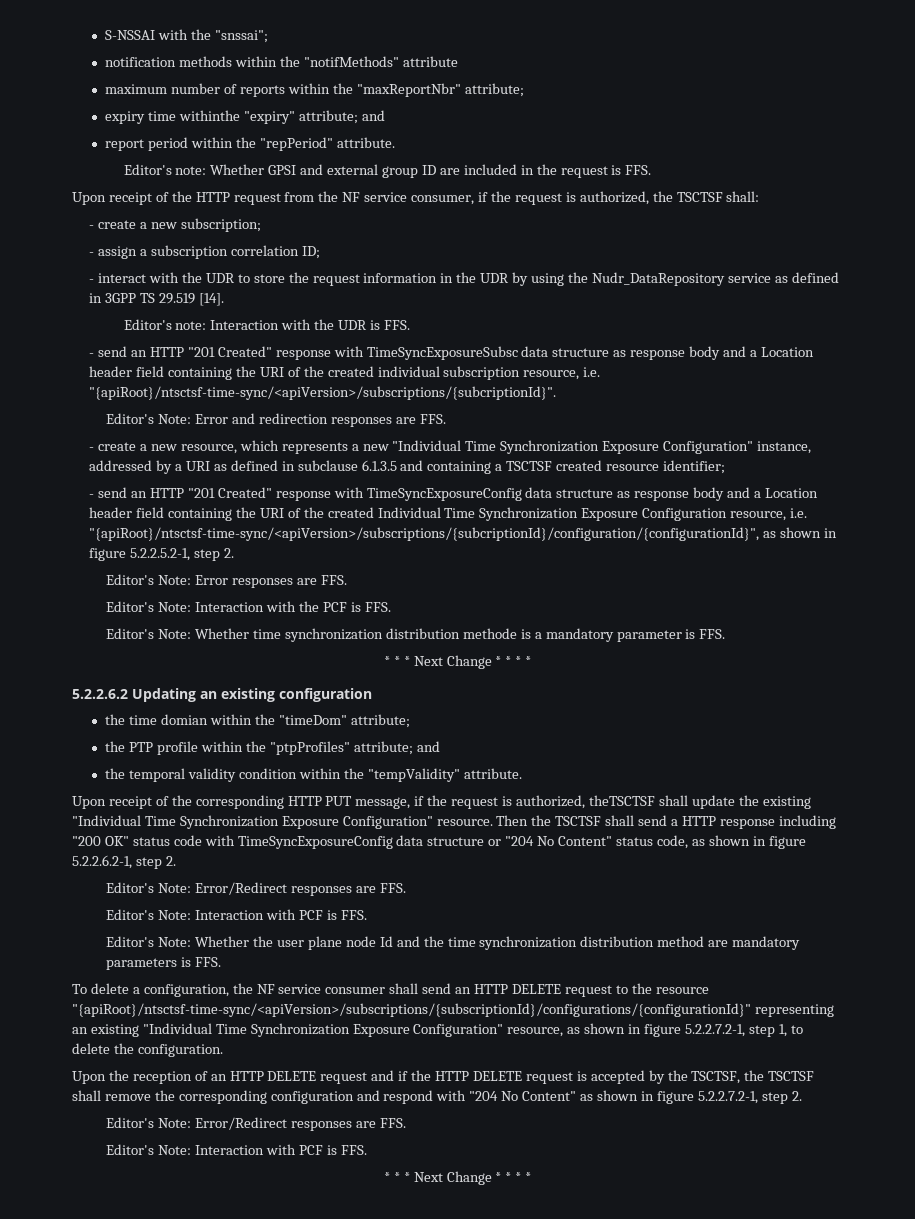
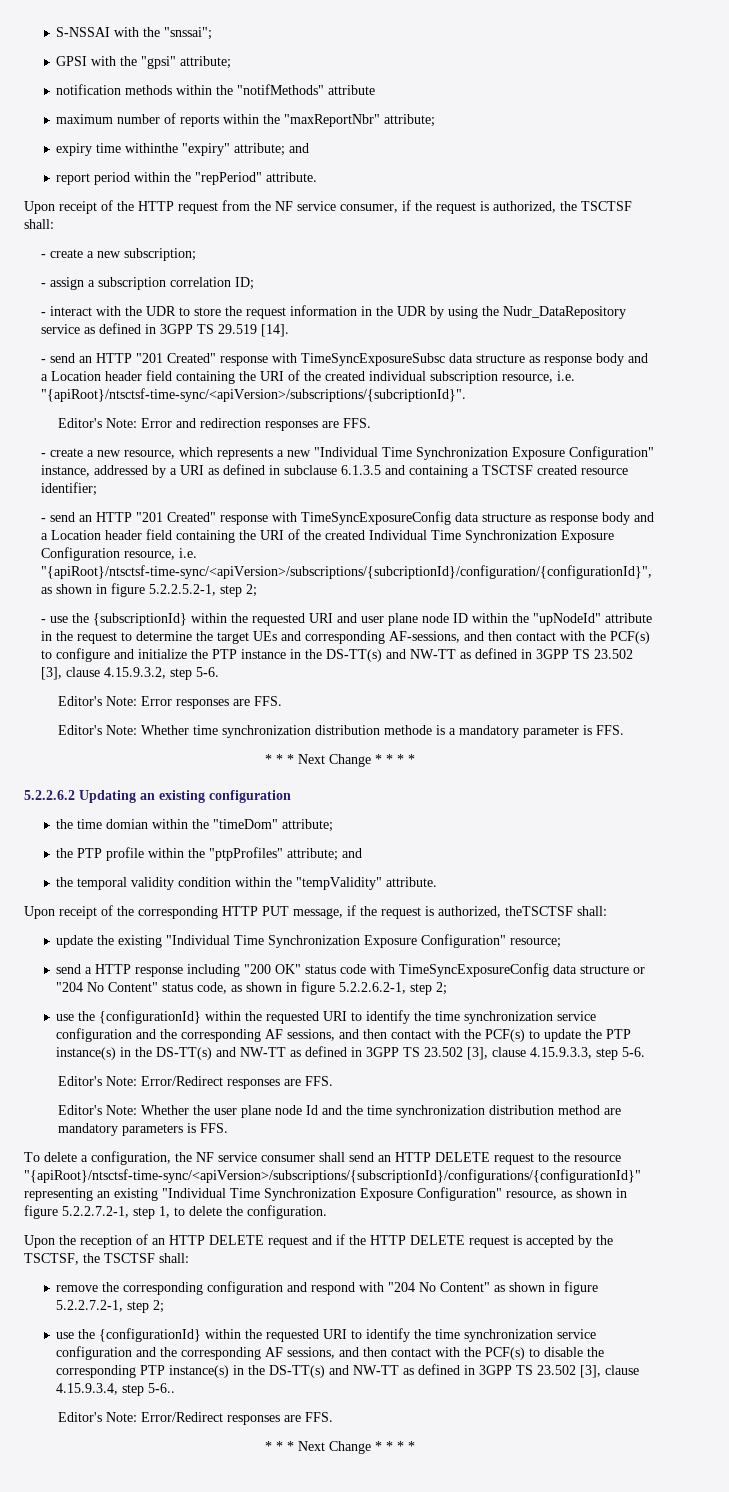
+ GPSI with the "gpsi" attribute;
- Editor's note: Whether GPSI and external group ID are included in the request is FFS.
- Editor's note: Interaction with the UDR is FFS.
- - send an HTTP "201 Created" response with TimeSyncExposureConfig data structure as response body and a Location header field containing the URI of the created Individual Time Synchronization Exposure Configuration resource, i.e. "{apiRoot}/ntsctsf-time-sync/<apiVersion>/subscriptions/{subcriptionId}/configuration/{configurationId}", as shown in figure 5.2.2.5.2-1, step 2.
+ - send an HTTP "201 Created" response with TimeSyncExposureConfig data structure as response body and a Location header field containing the URI of the created Individual Time Synchronization Exposure Configuration resource, i.e. "{apiRoot}/ntsctsf-time-sync/<apiVersion>/subscriptions/{subcriptionId}/configuration/{configurationId}", as shown in figure 5.2.2.5.2-1, step 2;
+ - use the {subscriptionId} within the requested URI and user plane node ID within the "upNodeId" attribute in the request to determine the target UEs and corresponding AF-sessions, and then contact with the PCF(s) to configure and initialize the PTP instance in the DS-TT(s) and NW-TT as defined in 3GPP TS 23.502 [3], clause 4.15.9.3.2, step 5-6.
- Editor's Note: Interaction with the PCF is FFS.
- Upon receipt of the corresponding HTTP PUT message, if the request is authorized, theTSCTSF shall update the existing "Individual Time Synchronization Exposure Configuration" resource. Then the TSCTSF shall send a HTTP response including "200 OK" status code with TimeSyncExposureConfig data structure or "204 No Content" status code, as shown in figure 5.2.2.6.2-1, step 2.
+ Upon receipt of the corresponding HTTP PUT message, if the request is authorized, theTSCTSF shall:
+ update the existing "Individual Time Synchronization Exposure Configuration" resource;
+ send a HTTP response including "200 OK" status code with TimeSyncExposureConfig data structure or "204 No Content" status code, as shown in figure 5.2.2.6.2-1, step 2;
+ use the {configurationId} within the requested URI to identify the time synchronization service configuration and the corresponding AF sessions, and then contact with the PCF(s) to update the PTP instance(s) in the DS-TT(s) and NW-TT as defined in 3GPP TS 23.502 [3], clause 4.15.9.3.3, step 5-6.
  Editor's Note: Error/Redirect responses are FFS.
- Editor's Note: Interaction with PCF is FFS.
- Upon the reception of an HTTP DELETE request and if the HTTP DELETE request is accepted by the TSCTSF, the TSCTSF shall remove the corresponding configuration and respond with "204 No Content" as shown in figure 5.2.2.7.2-1, step 2.
+ Upon the reception of an HTTP DELETE request and if the HTTP DELETE request is accepted by the TSCTSF, the TSCTSF shall:
+ remove the corresponding configuration and respond with "204 No Content" as shown in figure 5.2.2.7.2-1, step 2;
+ use the {configurationId} within the requested URI to identify the time synchronization service configuration and the corresponding AF sessions, and then contact with the PCF(s) to disable the corresponding PTP instance(s) in the DS-TT(s) and NW-TT as defined in 3GPP TS 23.502 [3], clause 4.15.9.3.4, step 5-6..
  Editor's Note: Error/Redirect responses are FFS.
- Editor's Note: Interaction with PCF is FFS.

